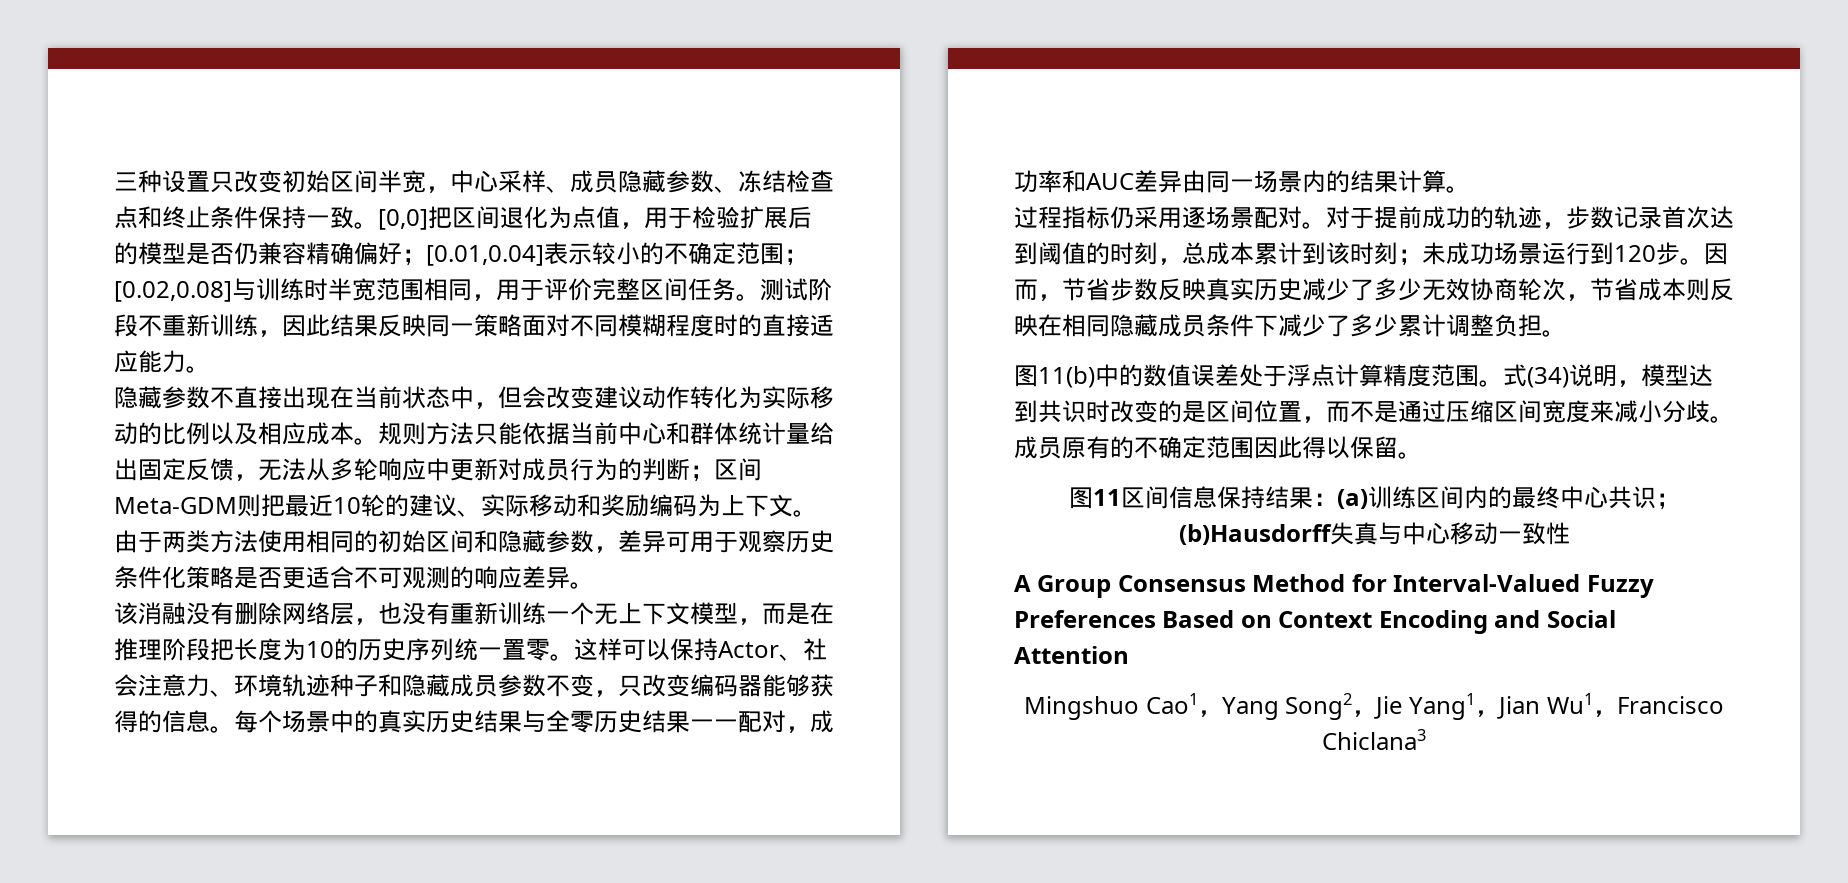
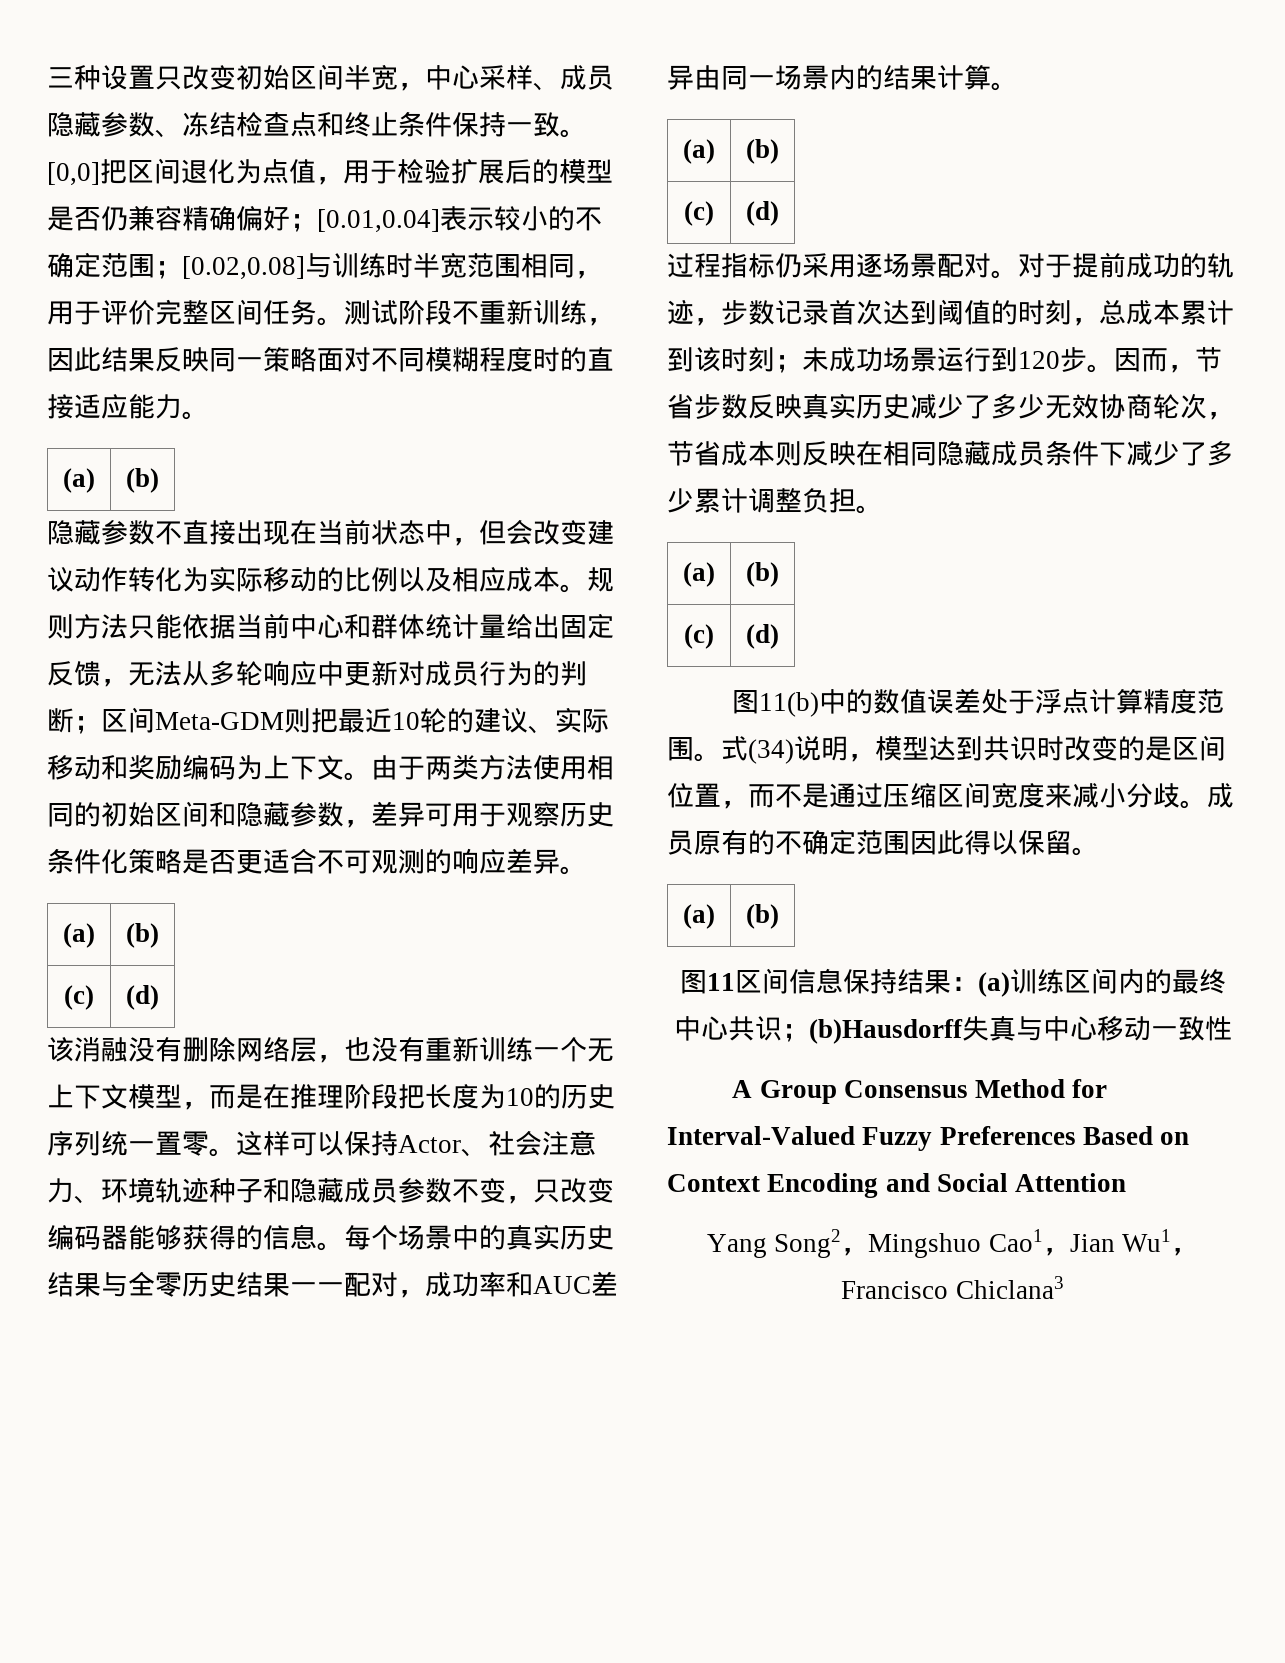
  测试阶段不重新训练，因此结果反映同一策略面对不同模糊程度时的直接适应能力。
+ (a) | (b)
  由于两类方法使用相同的初始区间和隐藏参数，差异可用于观察历史条件化策略是否更适合不可观测的响应差异。
+ (a) | (b)
+ (c) | (d)
  每个场景中的真实历史结果与全零历史结果一一配对，成功率和AUC差异由同一场景内的结果计算。
+ (a) | (b)
+ (c) | (d)
  因而，节省步数反映真实历史减少了多少无效协商轮次，节省成本则反映在相同隐藏成员条件下减少了多少累计调整负担。
+ (a) | (b)
+ (c) | (d)
  成员原有的不确定范围因此得以保留。
+ (a) | (b)
- Mingshuo Cao1，Yang Song2，Jie Yang1，Jian Wu1，Francisco Chiclana3
+ Yang Song2，Mingshuo Cao1，Jian Wu1，Francisco Chiclana3

